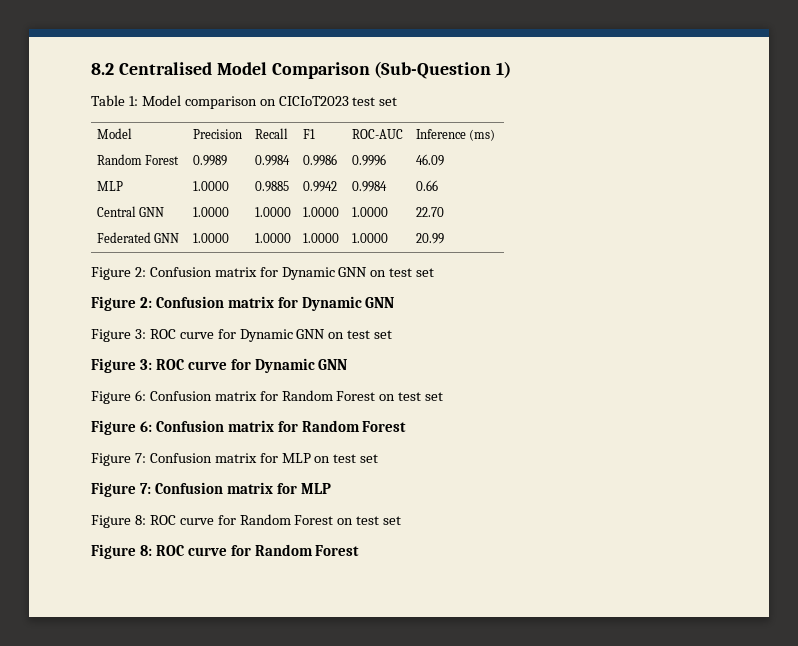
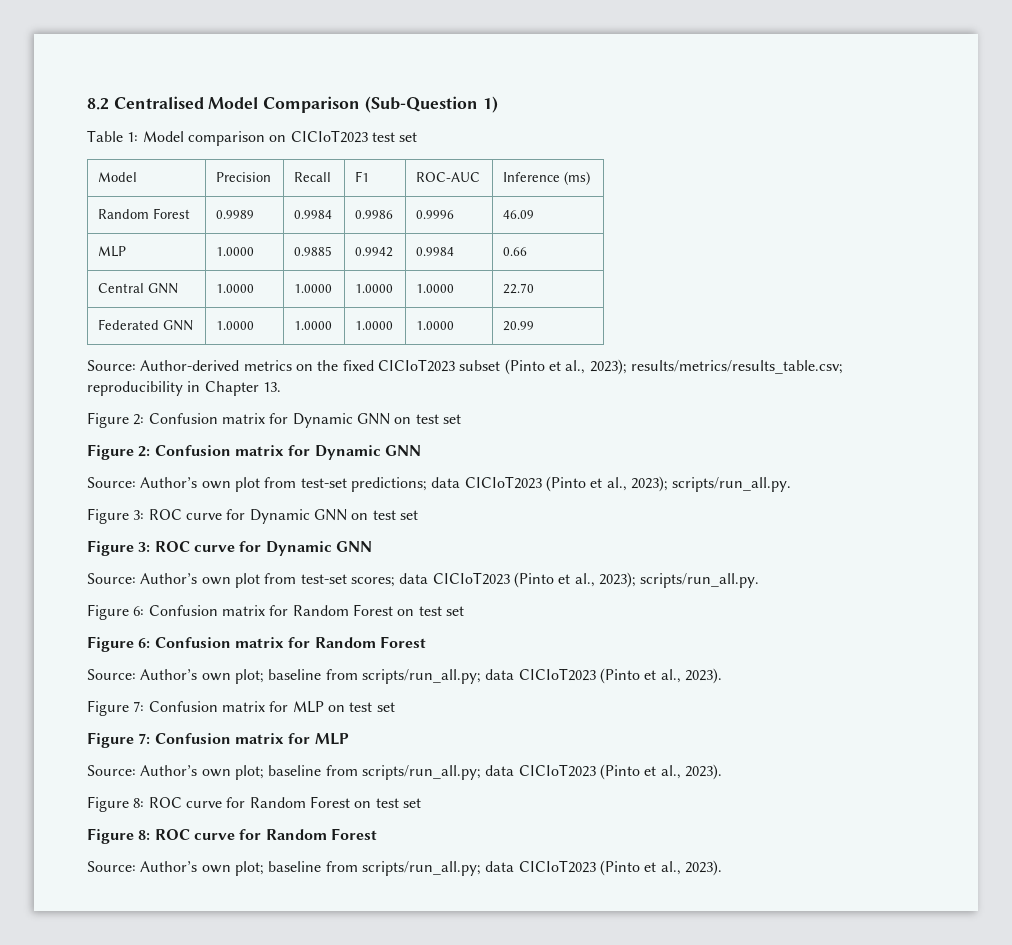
+ Source: Author-derived metrics on the fixed CICIoT2023 subset (Pinto et al., 2023); results/metrics/results_table.csv; reproducibility in Chapter 13.
+ Source: Author’s own plot from test-set predictions; data CICIoT2023 (Pinto et al., 2023); scripts/run_all.py.
+ Source: Author’s own plot from test-set scores; data CICIoT2023 (Pinto et al., 2023); scripts/run_all.py.
  Figure 6: Confusion matrix for Random Forest on test set
  Figure 6: Confusion matrix for Random Forest
+ Source: Author’s own plot; baseline from scripts/run_all.py; data CICIoT2023 (Pinto et al., 2023).
  Figure 7: Confusion matrix for MLP on test set
  Figure 7: Confusion matrix for MLP
+ Source: Author’s own plot; baseline from scripts/run_all.py; data CICIoT2023 (Pinto et al., 2023).
  Figure 8: ROC curve for Random Forest on test set
  Figure 8: ROC curve for Random Forest
+ Source: Author’s own plot; baseline from scripts/run_all.py; data CICIoT2023 (Pinto et al., 2023).

